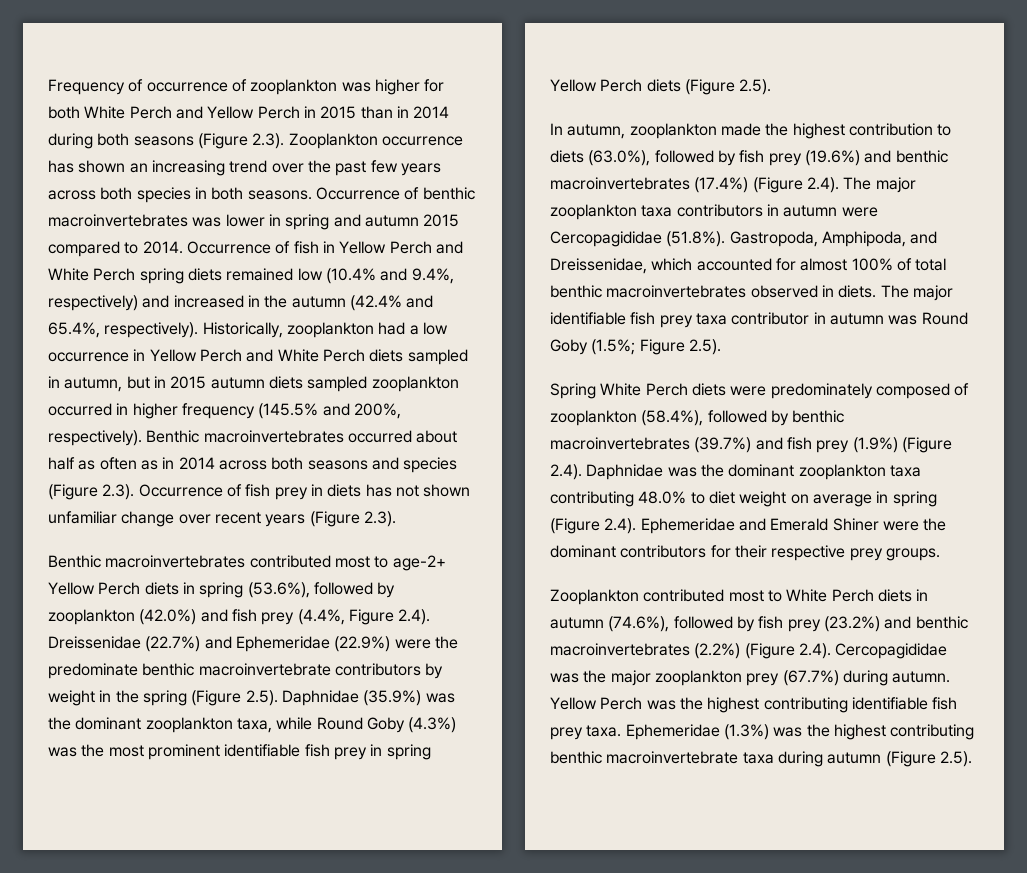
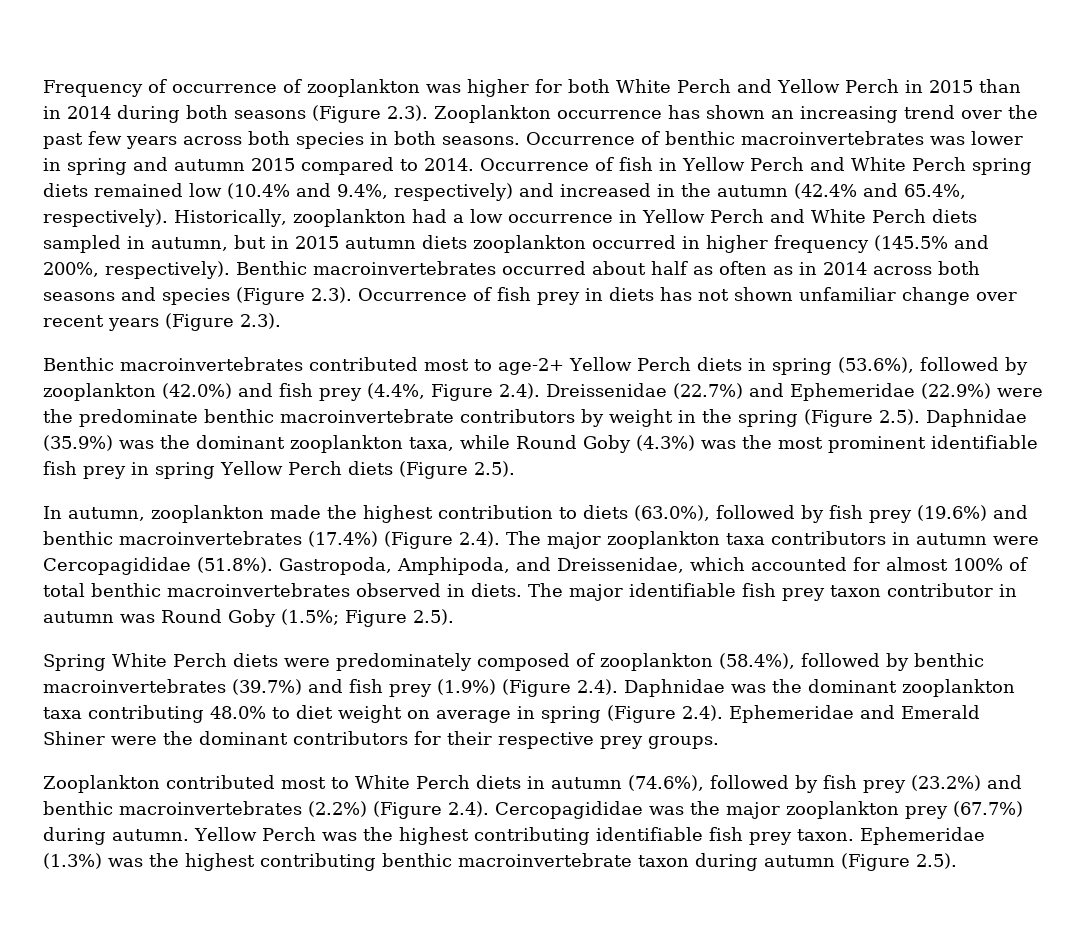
- Historically, zooplankton had a low occurrence in Yellow Perch and White Perch diets sampled in autumn, but in 2015 autumn diets sampled zooplankton occurred in higher frequency (145.5% and 200%, respectively).
+ Historically, zooplankton had a low occurrence in Yellow Perch and White Perch diets sampled in autumn, but in 2015 autumn diets zooplankton occurred in higher frequency (145.5% and 200%, respectively).
- The major identifiable fish prey taxa contributor in autumn was Round Goby (1.5%; Figure 2.5).
+ The major identifiable fish prey taxon contributor in autumn was Round Goby (1.5%; Figure 2.5).
- Yellow Perch was the highest contributing identifiable fish prey taxa.
+ Yellow Perch was the highest contributing identifiable fish prey taxon.
- Ephemeridae (1.3%) was the highest contributing benthic macroinvertebrate taxa during autumn (Figure 2.5).
+ Ephemeridae (1.3%) was the highest contributing benthic macroinvertebrate taxon during autumn (Figure 2.5).

